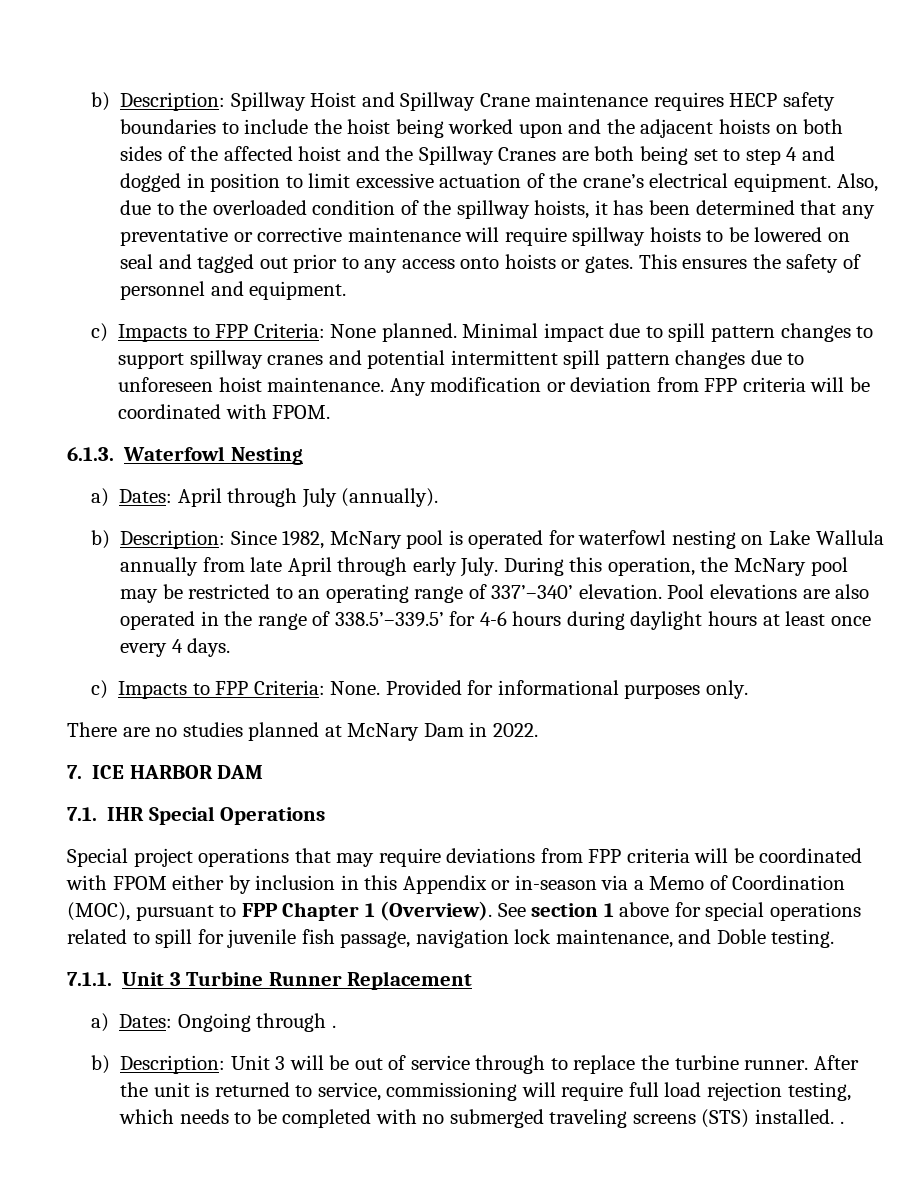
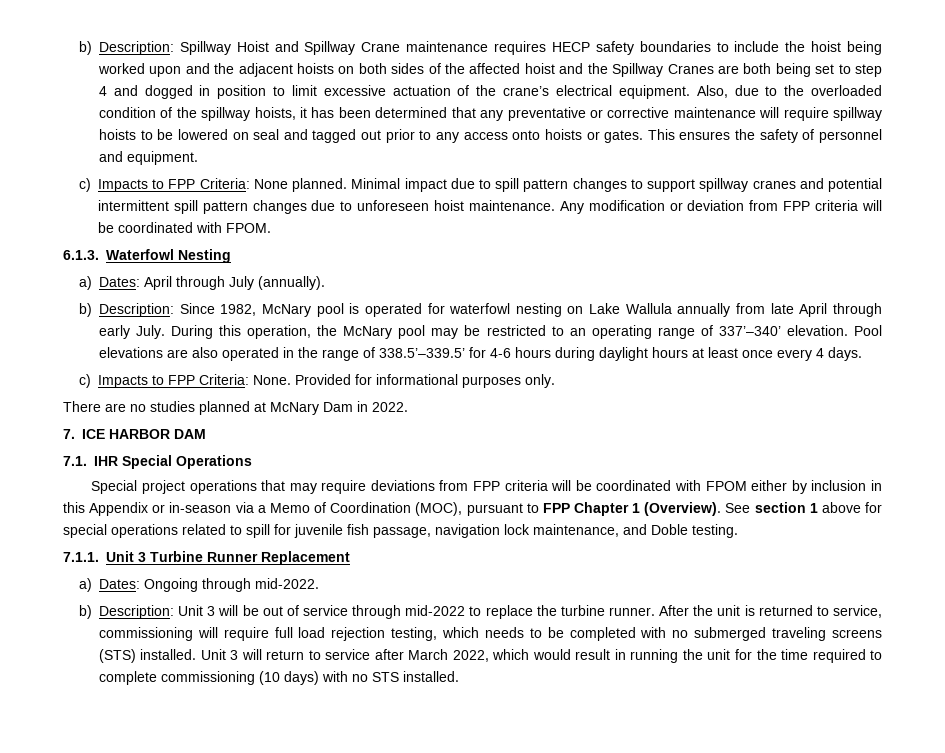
- a) Dates: Ongoing through .
+ a) Dates: Ongoing through mid-2022.
- b) Description: Unit 3 will be out of service through to replace the turbine runner.
+ b) Description: Unit 3 will be out of service through mid-2022 to replace the turbine runner.
- After the unit is returned to service, commissioning will require full load rejection testing, which needs to be completed with no submerged traveling screens (STS) installed. .
+ After the unit is returned to service, commissioning will require full load rejection testing, which needs to be completed with no submerged traveling screens (STS) installed. Unit 3 will return to service after March 2022, which would result in running the unit for the time required to complete commissioning (10 days) with no STS installed.

